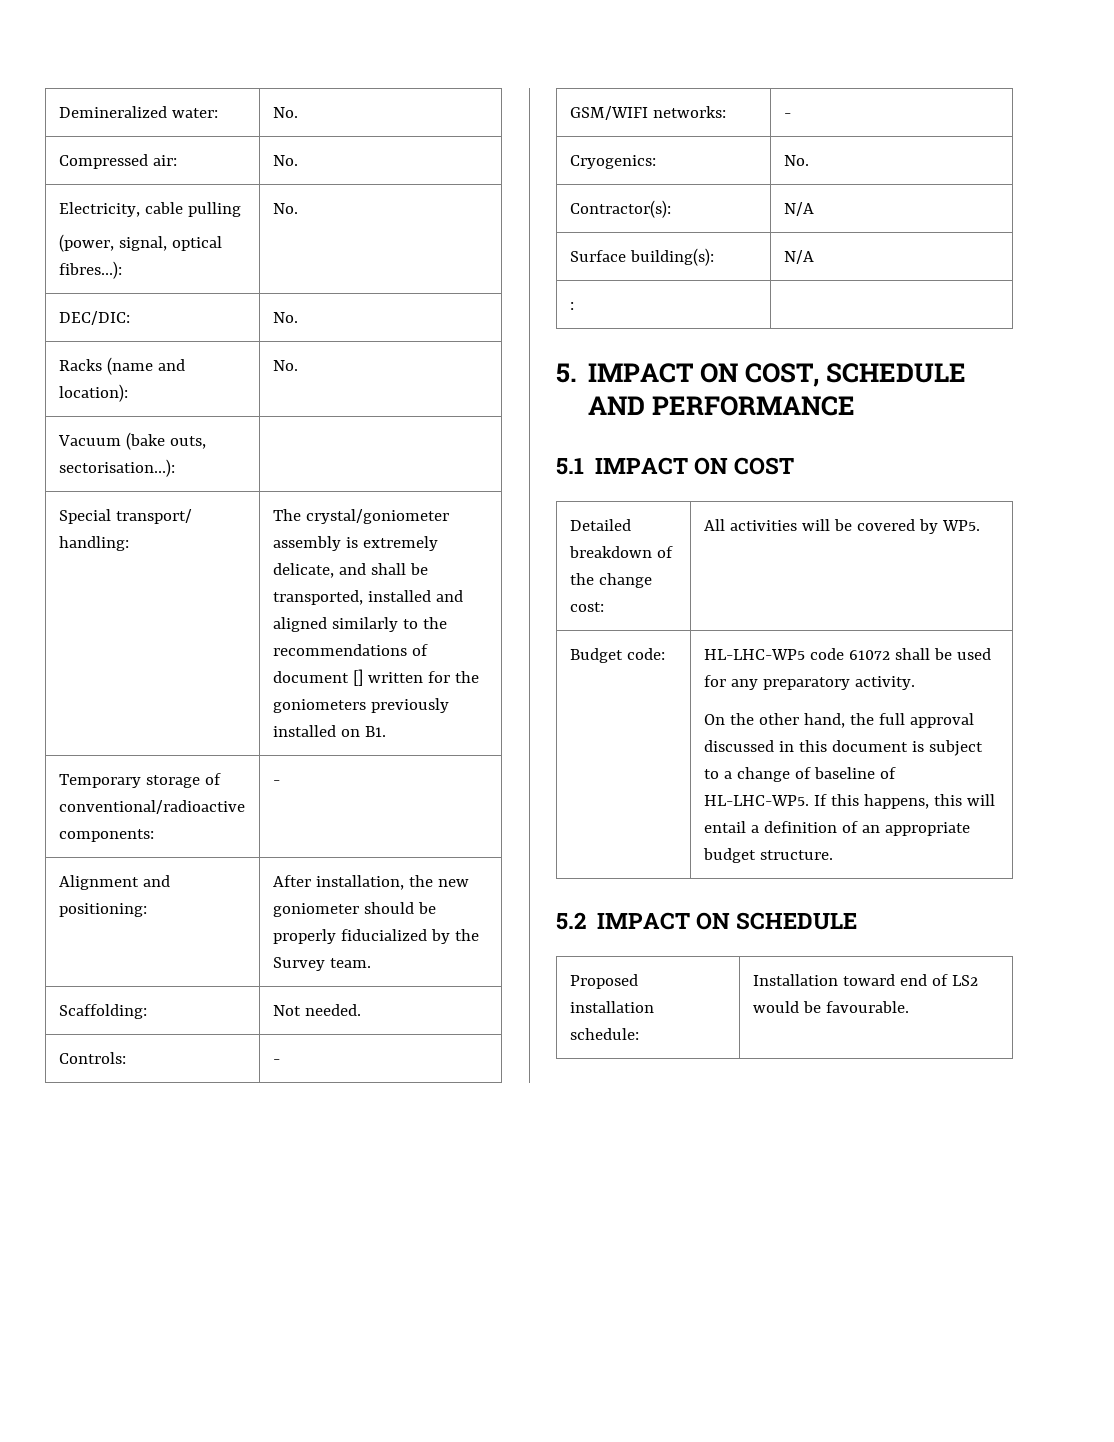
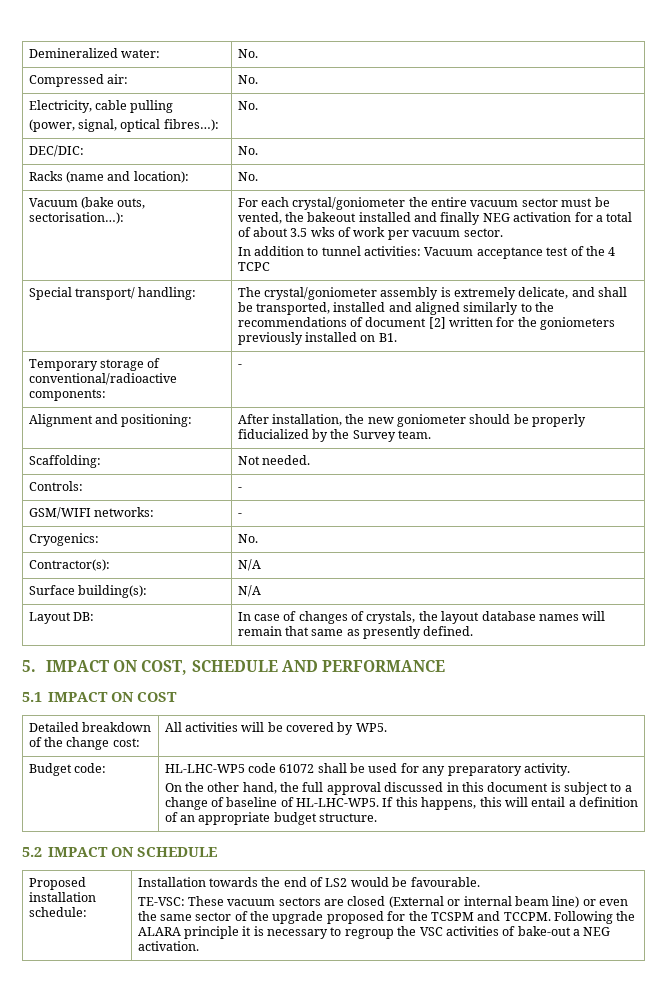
+ For each crystal/goniometer the entire vacuum sector must be vented, the bakeout installed and finally NEG activation for a total of about 3.5 wks of work per vacuum sector.
+ In addition to tunnel activities: Vacuum acceptance test of the 4 TCPC
- Special transport/ handling: | The crystal/goniometer assembly is extremely delicate, and shall be transported, installed and aligned similarly to the recommendations of document [] written for the goniometers previously installed on B1.
+ Special transport/ handling: | The crystal/goniometer assembly is extremely delicate, and shall be transported, installed and aligned similarly to the recommendations of document [2] written for the goniometers previously installed on B1.
- : |
+ Layout DB: | In case of changes of crystals, the layout database names will remain that same as presently defined.
- Installation toward end of LS2 would be favourable.
+ Installation towards the end of LS2 would be favourable.
+ TE-VSC: These vacuum sectors are closed (External or internal beam line) or even the same sector of the upgrade proposed for the TCSPM and TCCPM. Following the ALARA principle it is necessary to regroup the VSC activities of bake-out a NEG activation.

